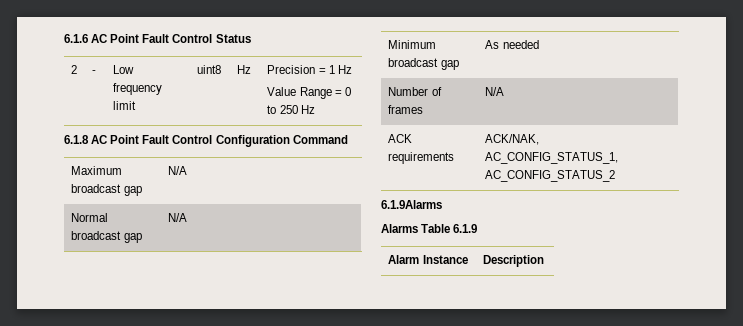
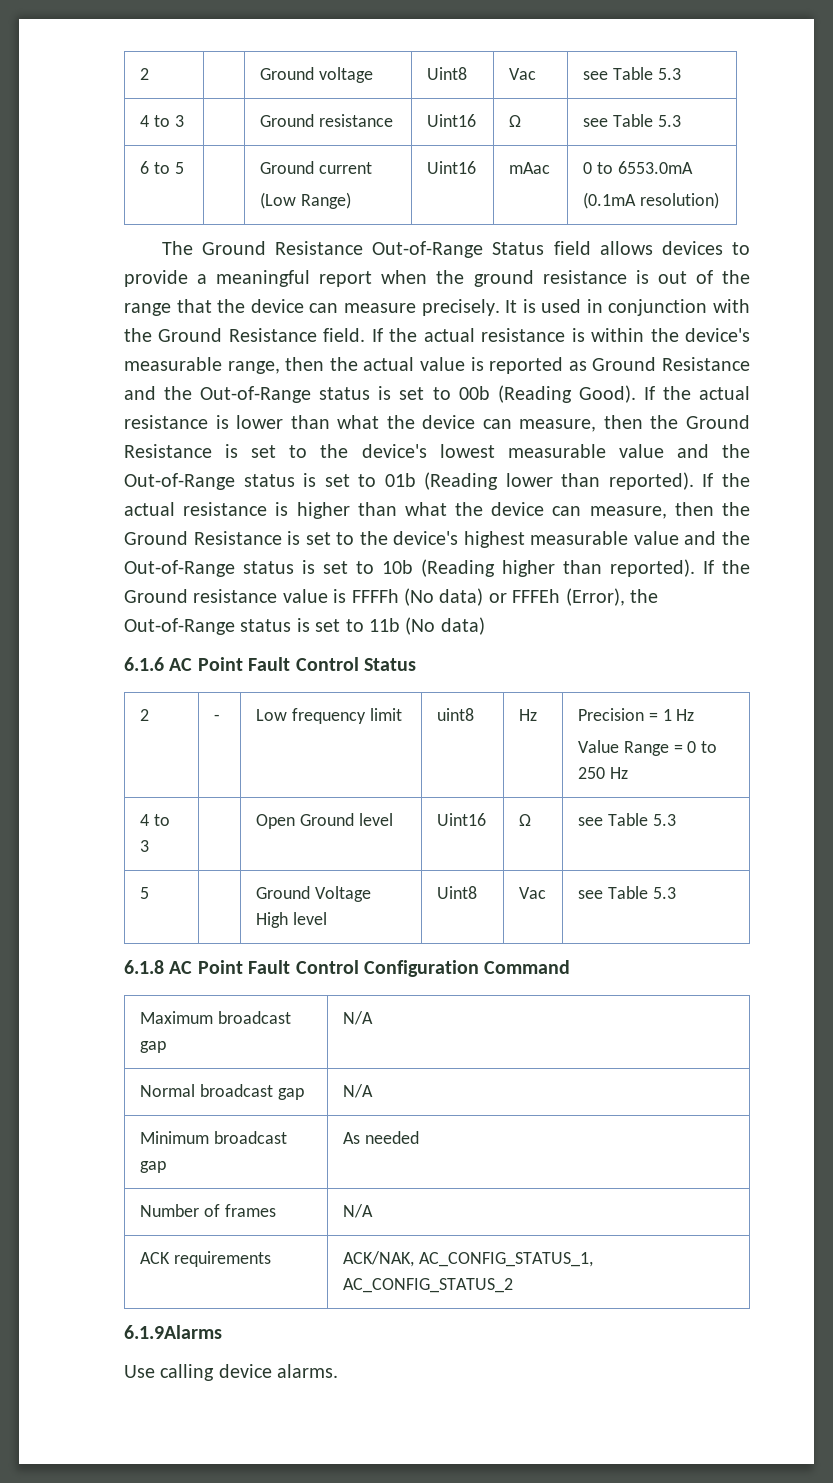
+ 2 | | Ground voltage | Uint8 | Vac | see Table 5.3
+ 4 to 3 | | Ground resistance | Uint16 | Ω | see Table 5.3
+ 6 to 5 | | Ground current
+ (Low Range) | Uint16 | mAac | 0 to 6553.0mA
+ (0.1mA resolution)
+ The Ground Resistance Out-of-Range Status field allows devices to provide a meaningful report when the ground resistance is out of the range that the device can measure precisely. It is used in conjunction with the Ground Resistance field. If the actual resistance is within the device's measurable range, then the actual value is reported as Ground Resistance and the Out-of-Range status is set to 00b (Reading Good). If the actual resistance is lower than what the device can measure, then the Ground Resistance is set to the device's lowest measurable value and the Out-of-Range status is set to 01b (Reading lower than reported). If the actual resistance is higher than what the device can measure, then the Ground Resistance is set to the device's highest measurable value and the Out-of-Range status is set to 10b (Reading higher than reported). If the Ground resistance value is FFFFh (No data) or FFFEh (Error), the Out-of-Range status is set to 11b (No data)
+ 4 to 3 | | Open Ground level | Uint16 | Ω | see Table 5.3
+ 5 | | Ground Voltage High level | Uint8 | Vac | see Table 5.3
- Alarms Table 6.1.9
- Alarm Instance | Description
+ Use calling device alarms.

